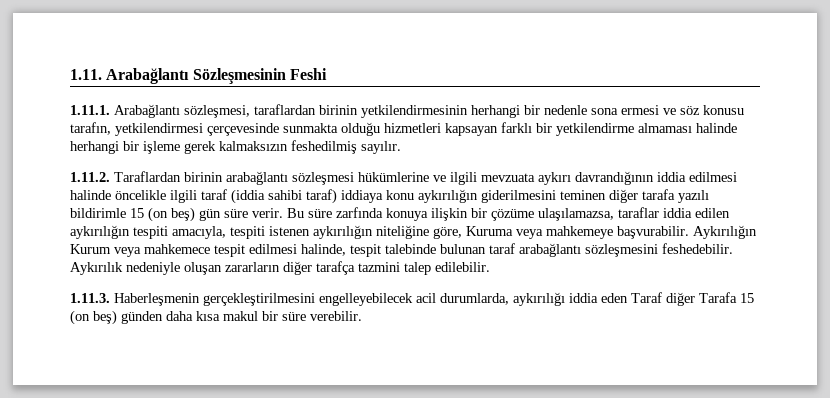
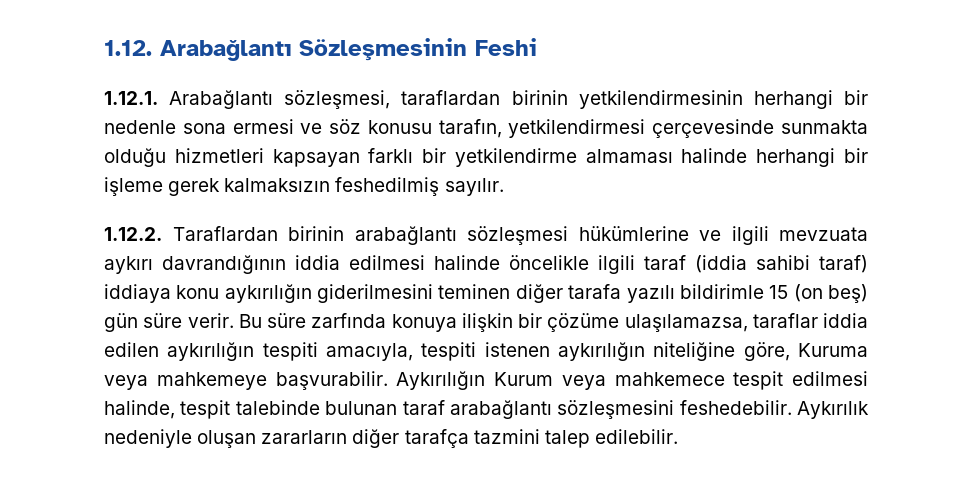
- 1.11. Arabağlantı Sözleşmesinin Feshi
+ 1.12. Arabağlantı Sözleşmesinin Feshi
- 1.11.1. Arabağlantı sözleşmesi, taraflardan birinin yetkilendirmesinin herhangi bir nedenle sona ermesi ve söz konusu tarafın, yetkilendirmesi çerçevesinde sunmakta olduğu hizmetleri kapsayan farklı bir yetkilendirme almaması halinde herhangi bir işleme gerek kalmaksızın feshedilmiş sayılır.
+ 1.12.1. Arabağlantı sözleşmesi, taraflardan birinin yetkilendirmesinin herhangi bir nedenle sona ermesi ve söz konusu tarafın, yetkilendirmesi çerçevesinde sunmakta olduğu hizmetleri kapsayan farklı bir yetkilendirme almaması halinde herhangi bir işleme gerek kalmaksızın feshedilmiş sayılır.
- 1.11.2. Taraflardan birinin arabağlantı sözleşmesi hükümlerine ve ilgili mevzuata aykırı davrandığının iddia edilmesi halinde öncelikle ilgili taraf (iddia sahibi taraf) iddiaya konu aykırılığın giderilmesini teminen diğer tarafa yazılı bildirimle 15 (on beş) gün süre verir.
+ 1.12.2. Taraflardan birinin arabağlantı sözleşmesi hükümlerine ve ilgili mevzuata aykırı davrandığının iddia edilmesi halinde öncelikle ilgili taraf (iddia sahibi taraf) iddiaya konu aykırılığın giderilmesini teminen diğer tarafa yazılı bildirimle 15 (on beş) gün süre verir.
- 1.11.3. Haberleşmenin gerçekleştirilmesini engelleyebilecek acil durumlarda, aykırılığı iddia eden Taraf diğer Tarafa 15 (on beş) günden daha kısa makul bir süre verebilir.

